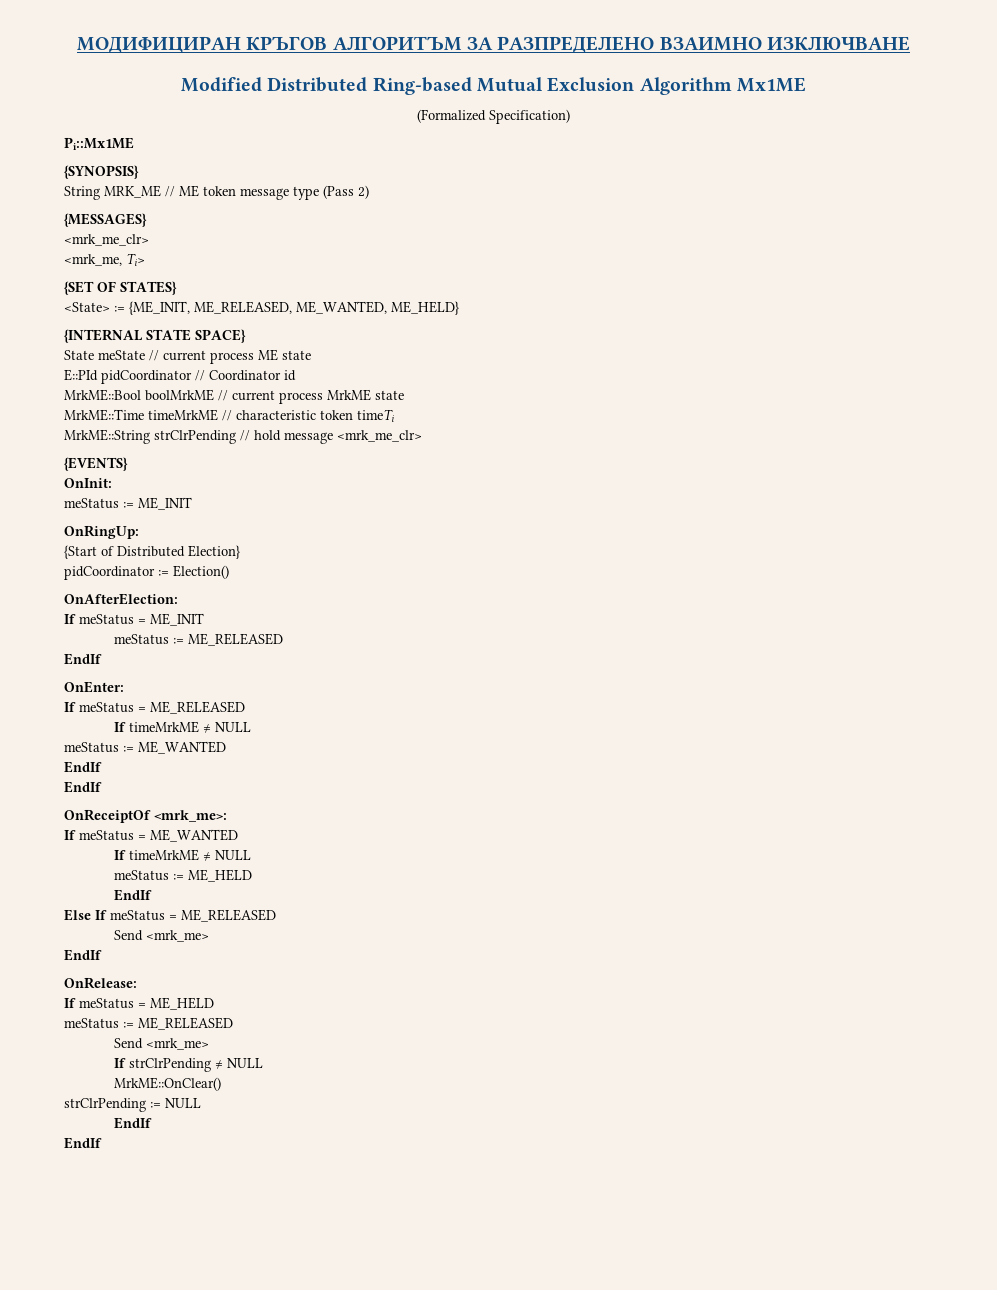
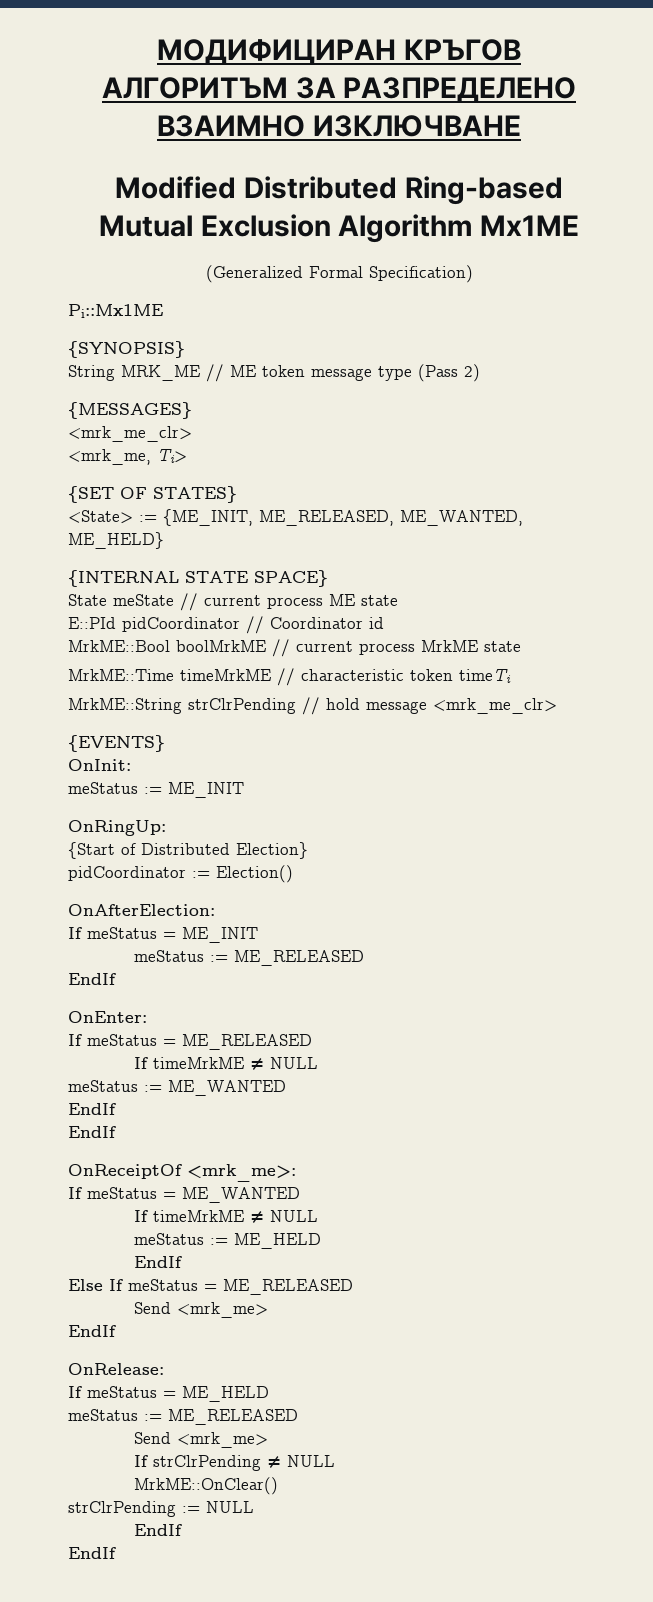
- (Formalized Specification)
+ (Generalized Formal Specification)

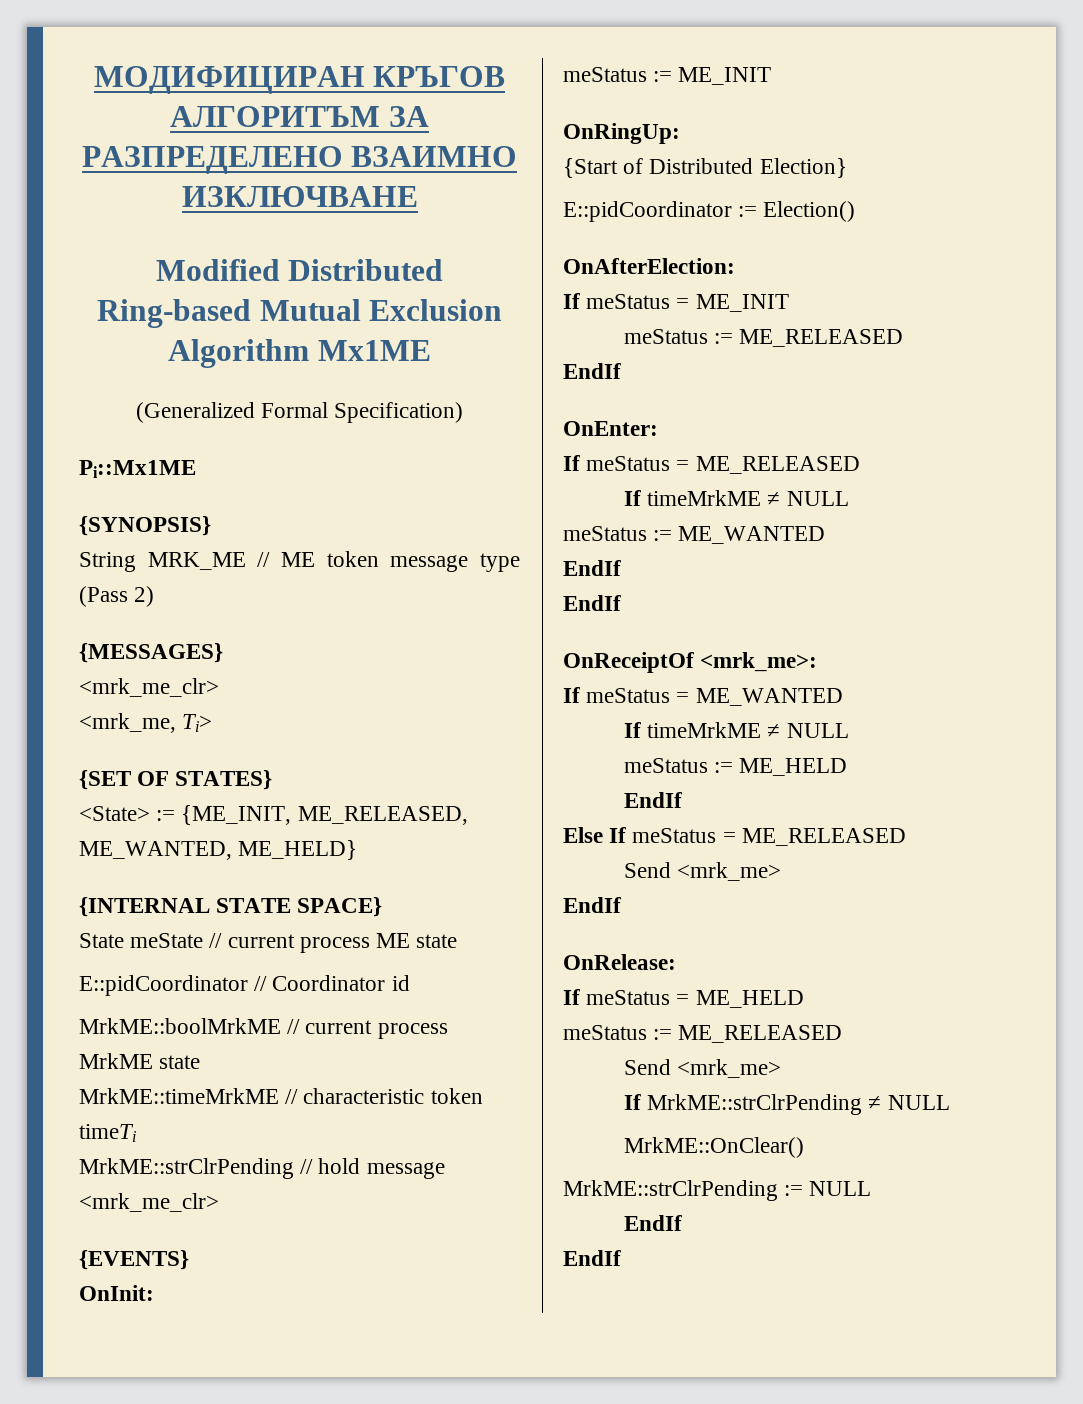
- E::PId pidCoordinator // Coordinator id
+ E::pidCoordinator // Coordinator id
- MrkME::Bool boolMrkME // current process MrkME state
+ MrkME::boolMrkME // current process MrkME state
- MrkME::Time timeMrkME // characteristic token timeTi
+ MrkME::timeMrkME // characteristic token timeTi
- MrkME::String strClrPending // hold message <mrk_me_clr>
+ MrkME::strClrPending // hold message <mrk_me_clr>
- pidCoordinator := Election()
+ Е::pidCoordinator := Election()
- If strClrPending ≠ NULL
+ If MrkME::strClrPending ≠ NULL
- strClrPending := NULL
+ MrkME::strClrPending := NULL

